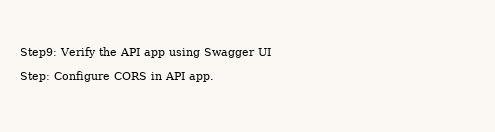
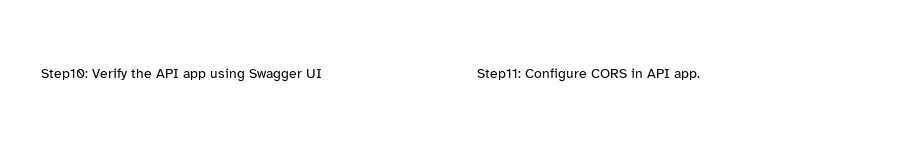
- Step9: Verify the API app using Swagger UI
+ Step10: Verify the API app using Swagger UI
- Step: Configure CORS in API app.
+ Step11: Configure CORS in API app.

